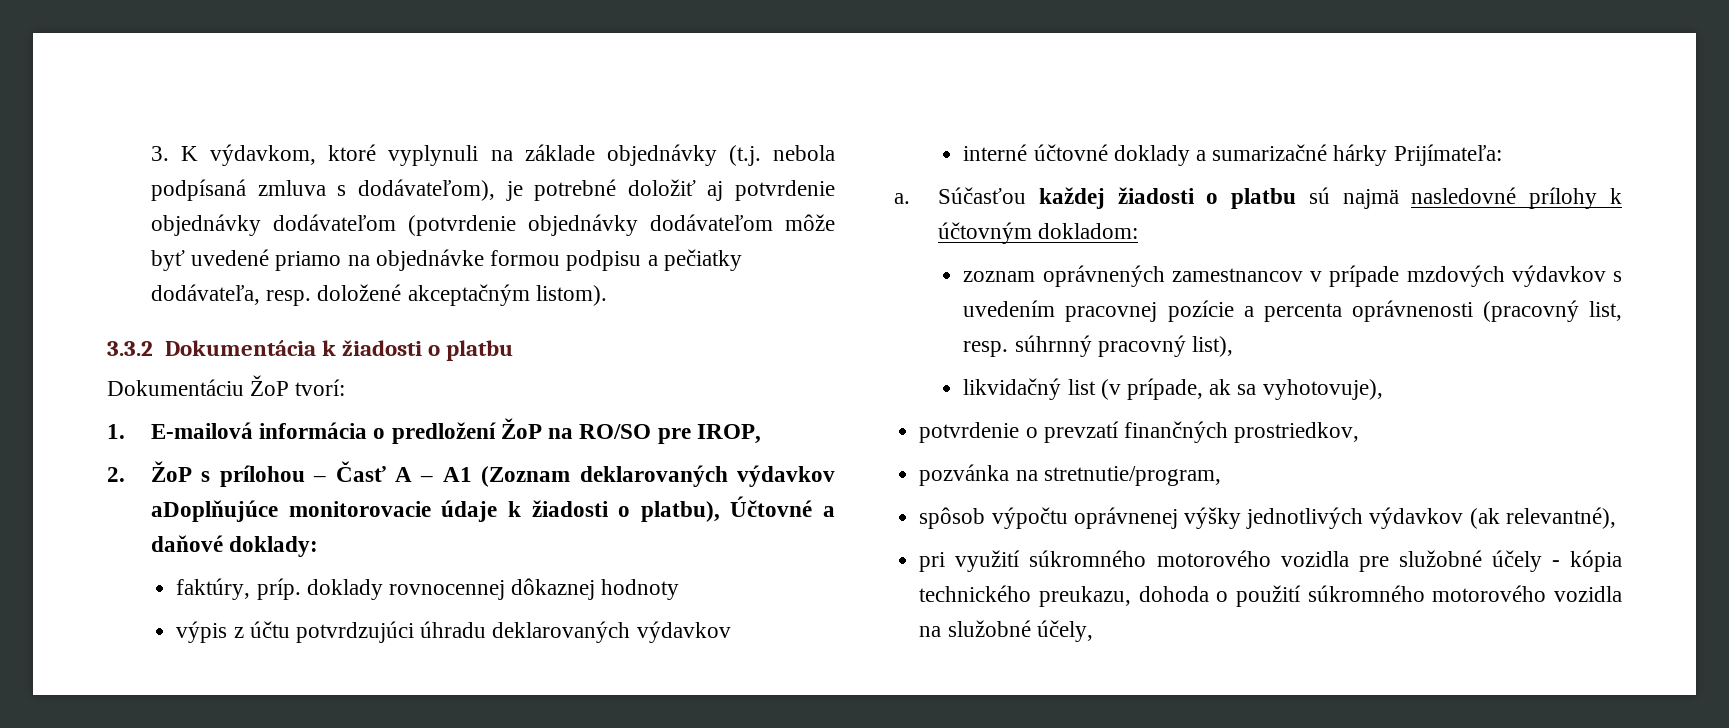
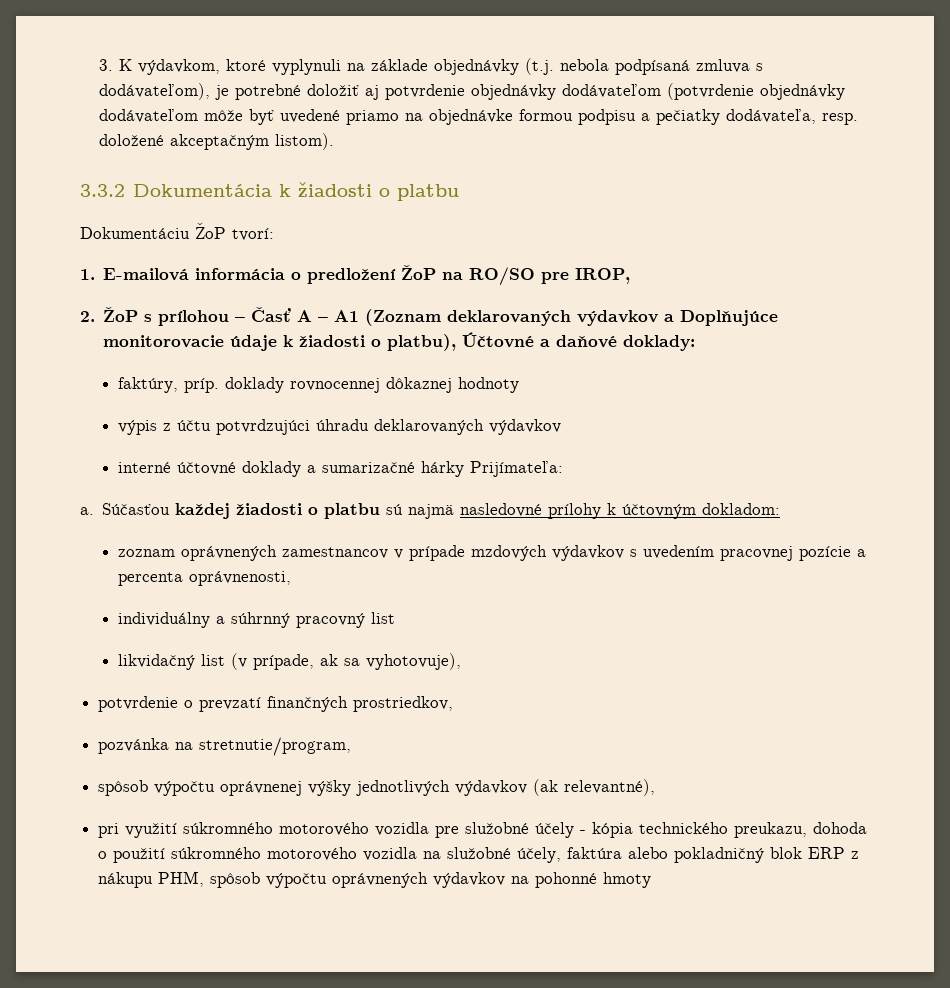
- 2. ŽoP s prílohou – Časť A – A1 (Zoznam deklarovaných výdavkov aDoplňujúce monitorovacie údaje k žiadosti o platbu), Účtovné a daňové doklady:
+ 2. ŽoP s prílohou – Časť A – A1 (Zoznam deklarovaných výdavkov a Doplňujúce monitorovacie údaje k žiadosti o platbu), Účtovné a daňové doklady:
- zoznam oprávnených zamestnancov v prípade mzdových výdavkov s uvedením pracovnej pozície a percenta oprávnenosti (pracovný list, resp. súhrnný pracovný list),
+ zoznam oprávnených zamestnancov v prípade mzdových výdavkov s uvedením pracovnej pozície a percenta oprávnenosti,
+ individuálny a súhrnný pracovný list
- pri využití súkromného motorového vozidla pre služobné účely - kópia technického preukazu, dohoda o použití súkromného motorového vozidla na služobné účely,
+ pri využití súkromného motorového vozidla pre služobné účely - kópia technického preukazu, dohoda o použití súkromného motorového vozidla na služobné účely, faktúra alebo pokladničný blok ERP z nákupu PHM, spôsob výpočtu oprávnených výdavkov na pohonné hmoty

